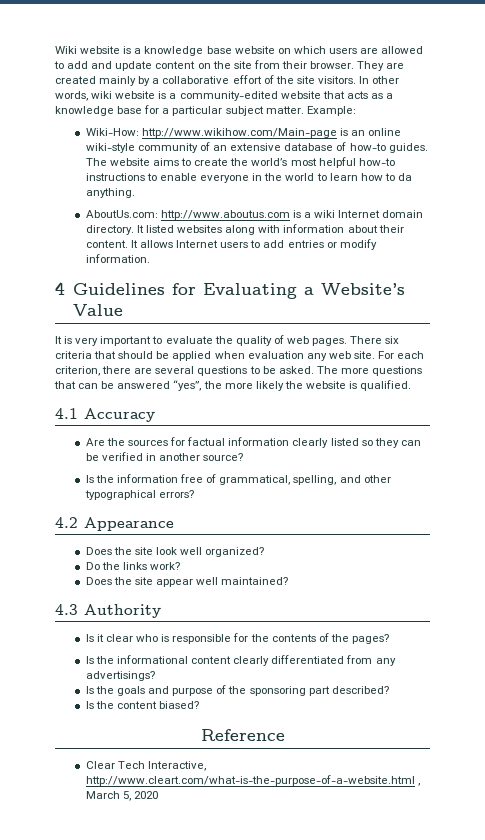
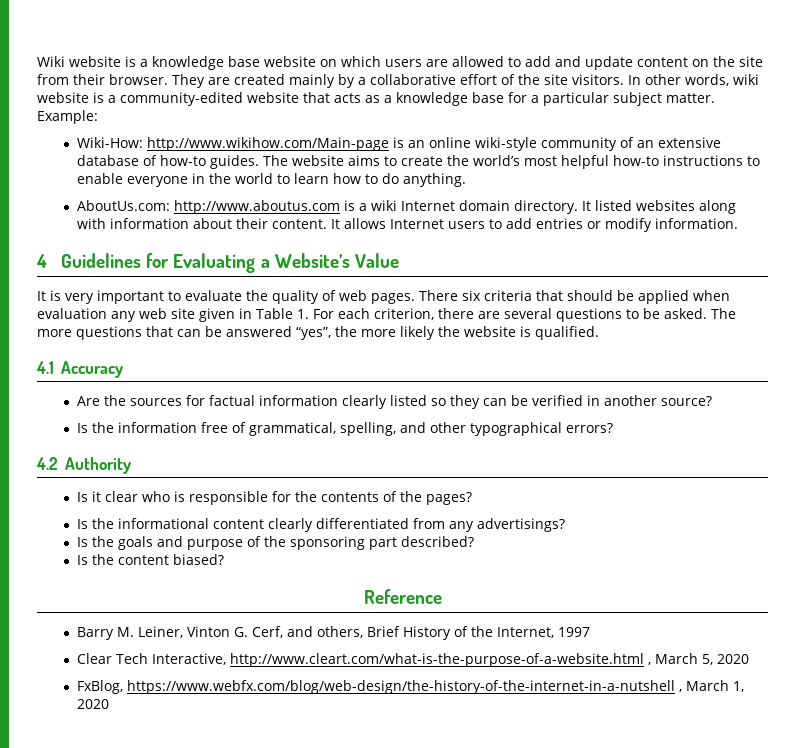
- The website aims to create the world’s most helpful how-to instructions to enable everyone in the world to learn how to da anything.
+ The website aims to create the world’s most helpful how-to instructions to enable everyone in the world to learn how to do anything.
- There six criteria that should be applied when evaluation any web site. For each criterion, there are several questions to be asked.
+ There six criteria that should be applied when evaluation any web site given in Table 1. For each criterion, there are several questions to be asked.
- 4.2 Appearance
- Does the site look well organized?
- Do the links work?
- Does the site appear well maintained?
- 4.3 Authority
+ 4.2 Authority
+ Barry M. Leiner, Vinton G. Cerf, and others, Brief History of the Internet, 1997
+ FxBlog, https://www.webfx.com/blog/web-design/the-history-of-the-internet-in-a-nutshell , March 1, 2020

